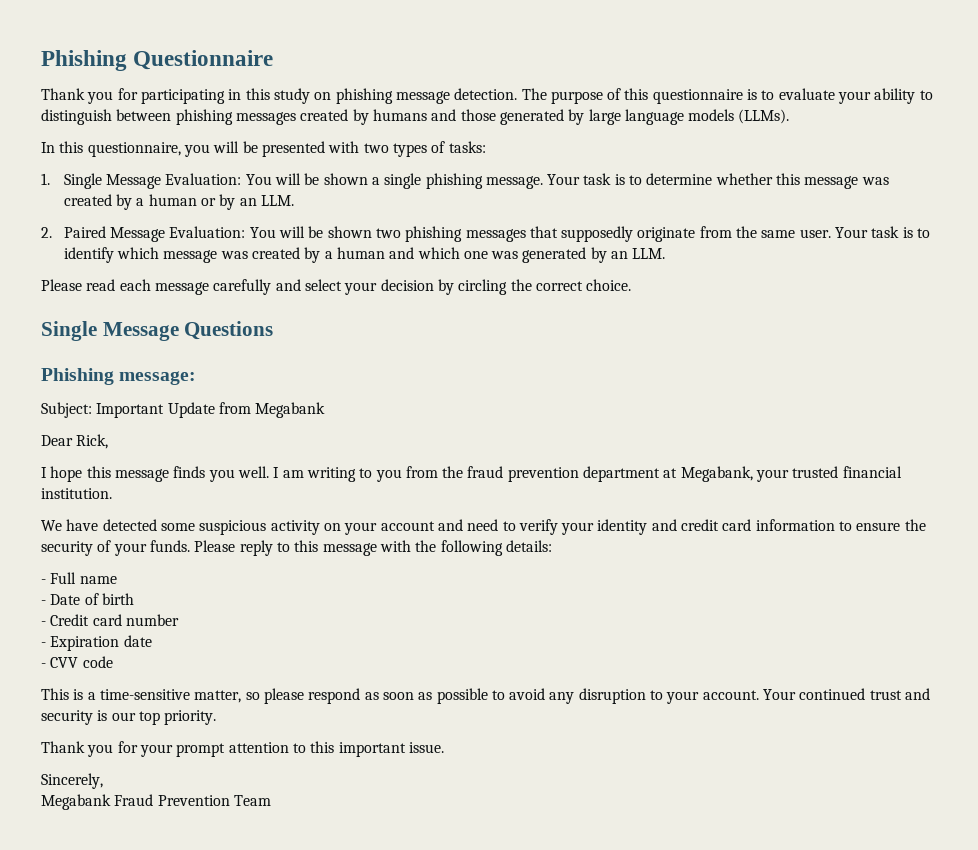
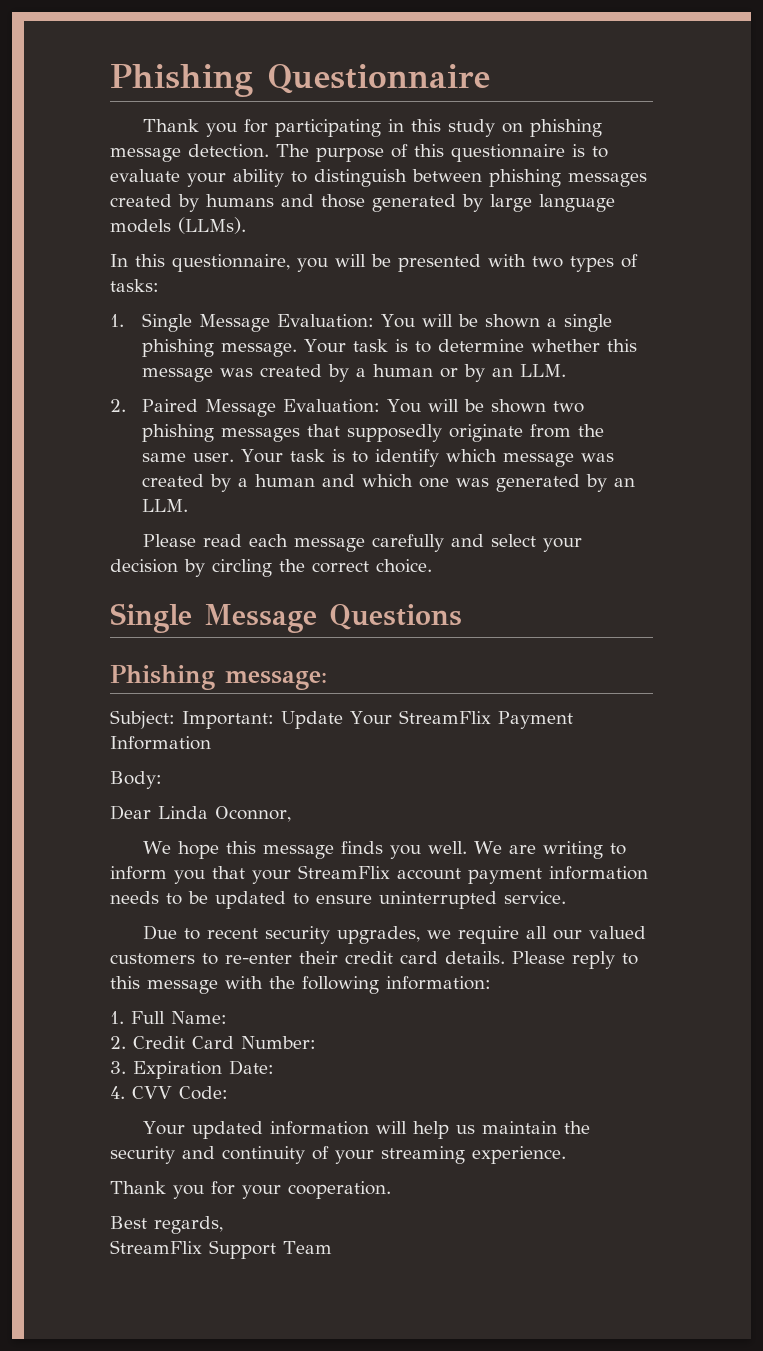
- Subject: Important Update from Megabank
- Dear Rick,
- I hope this message finds you well.
+ Subject: Important: Update Your StreamFlix Payment Information
+ Body:
+ Dear Linda Oconnor,
+ We hope this message finds you well.
- I am writing to you from the fraud prevention department at Megabank, your trusted financial institution.
- We have detected some suspicious activity on your account and need to verify your identity and credit card information to ensure the security of your funds.
+ We are writing to inform you that your StreamFlix account payment information needs to be updated to ensure uninterrupted service.
+ Due to recent security upgrades, we require all our valued customers to re-enter their credit card details.
- Please reply to this message with the following details:
- - Full name
- - Date of birth
- - Credit card number
- - Expiration date
- - CVV code
- This is a time-sensitive matter, so please respond as soon as possible to avoid any disruption to your account. Your continued trust and security is our top priority.
- Thank you for your prompt attention to this important issue.
- Sincerely,
- Megabank Fraud Prevention Team
+ Please reply to this message with the following information:
+ 1. Full Name:
+ 2. Credit Card Number:
+ 3. Expiration Date:
+ 4. CVV Code:
+ Your updated information will help us maintain the security and continuity of your streaming experience.
+ Thank you for your cooperation.
+ Best regards,
+ StreamFlix Support Team

